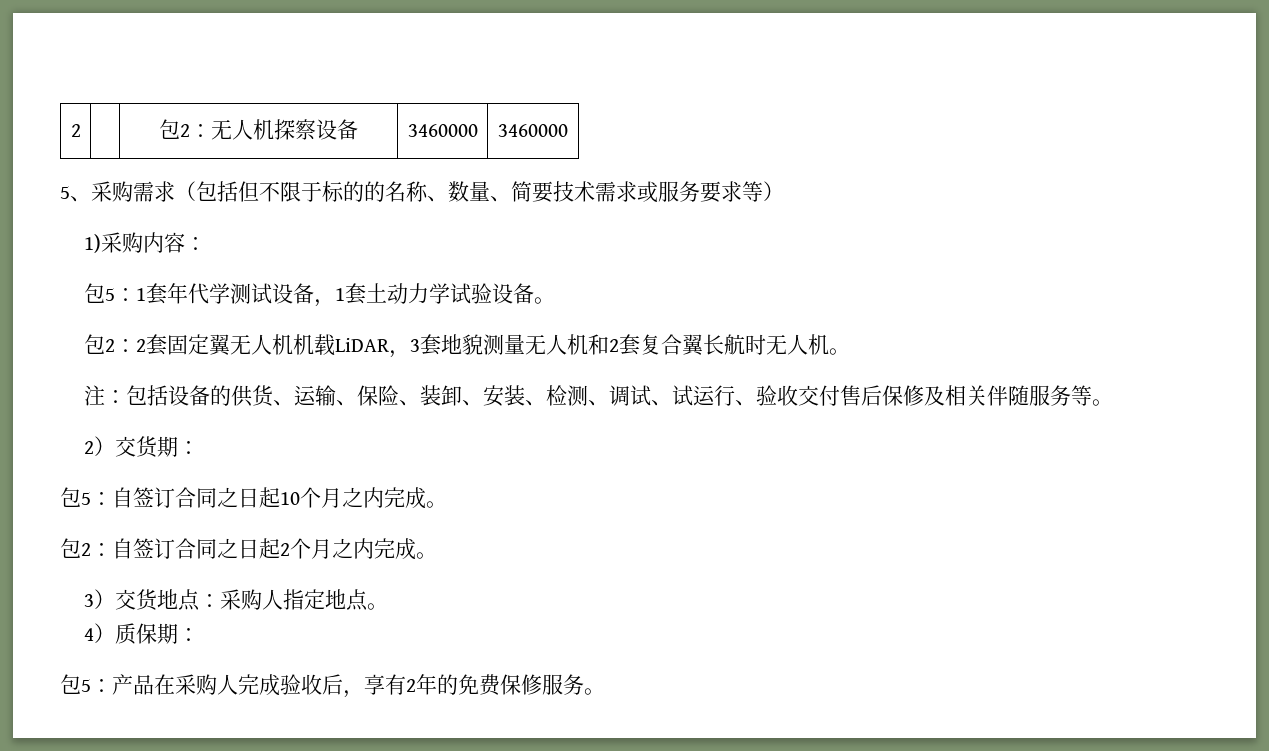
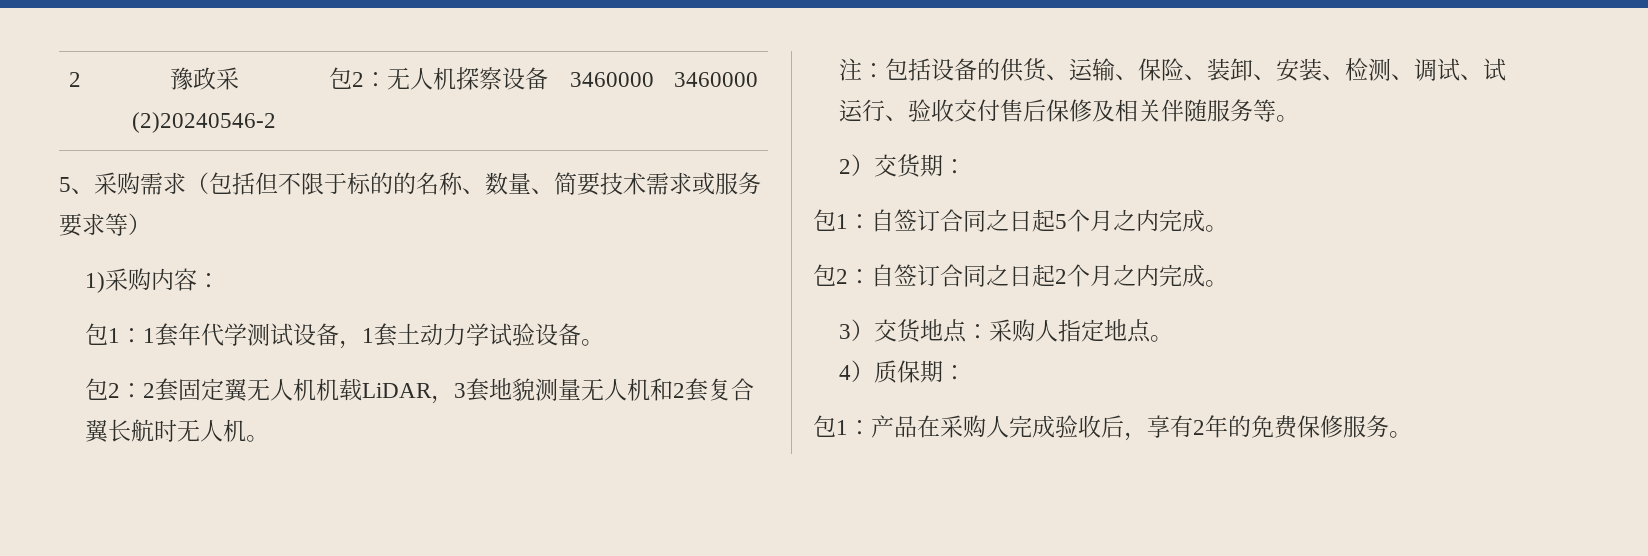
- 2 | | 包2：无人机探察设备 | 3460000 | 3460000
+ 2 | 豫政采(2)20240546-2 | 包2：无人机探察设备 | 3460000 | 3460000
- 包5：1套年代学测试设备，1套土动力学试验设备。
+ 包1：1套年代学测试设备，1套土动力学试验设备。
- 包5：自签订合同之日起10个月之内完成。
+ 包1：自签订合同之日起5个月之内完成。
- 包5：产品在采购人完成验收后，享有2年的免费保修服务。
+ 包1：产品在采购人完成验收后，享有2年的免费保修服务。

